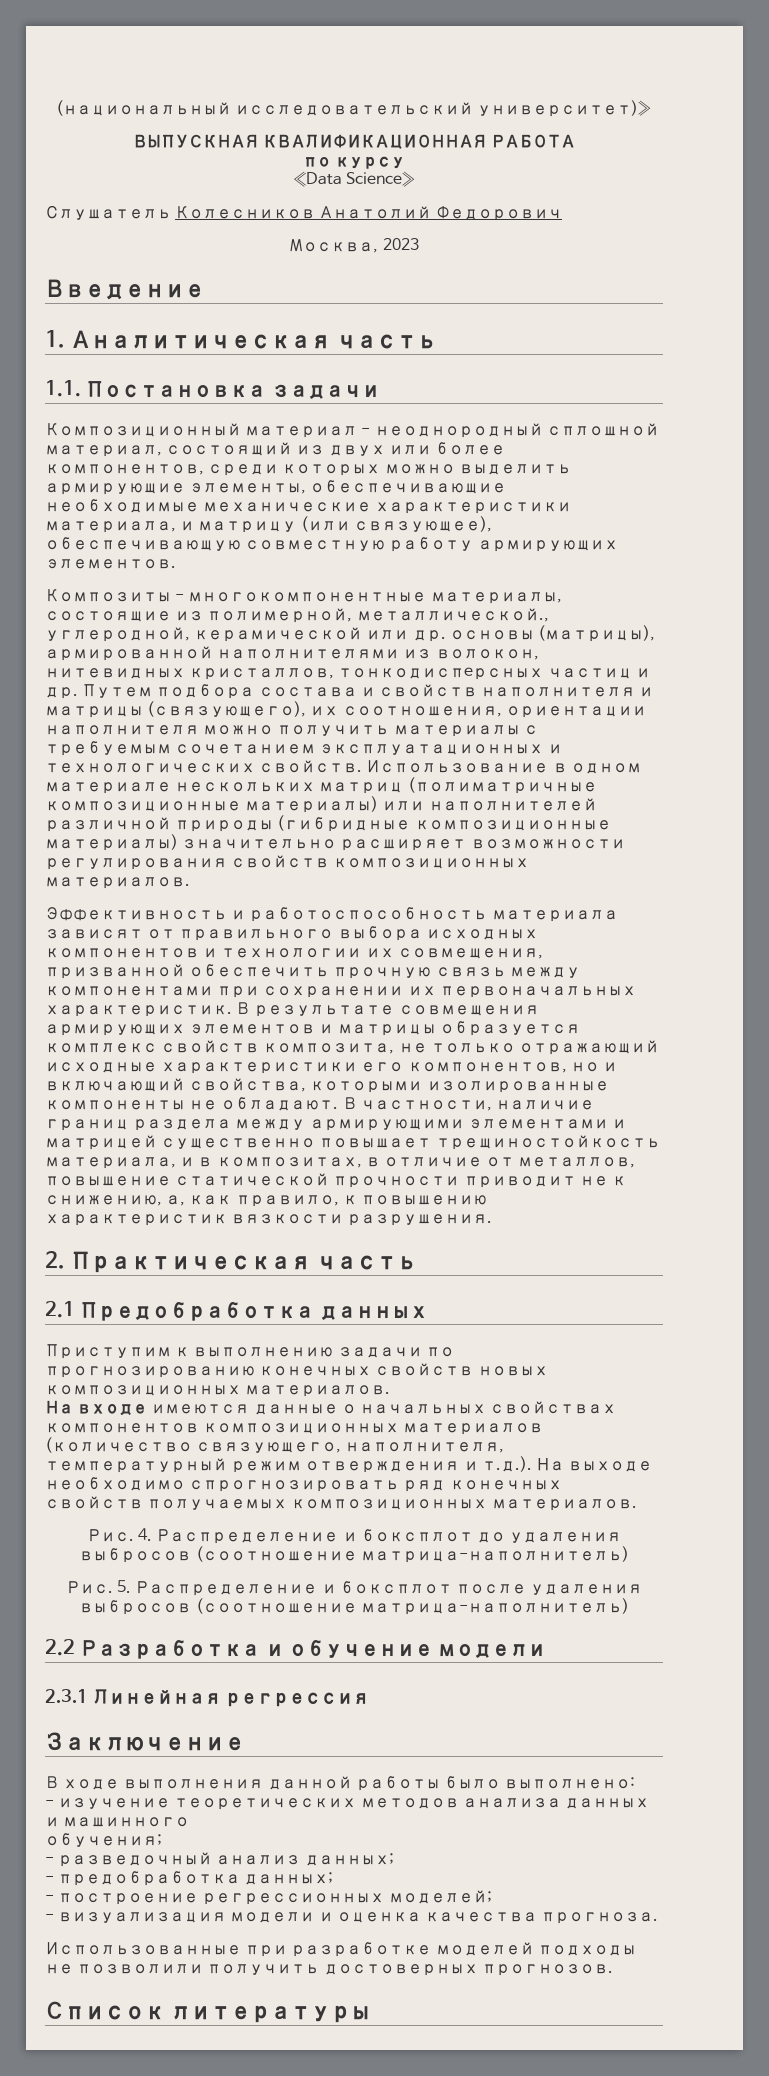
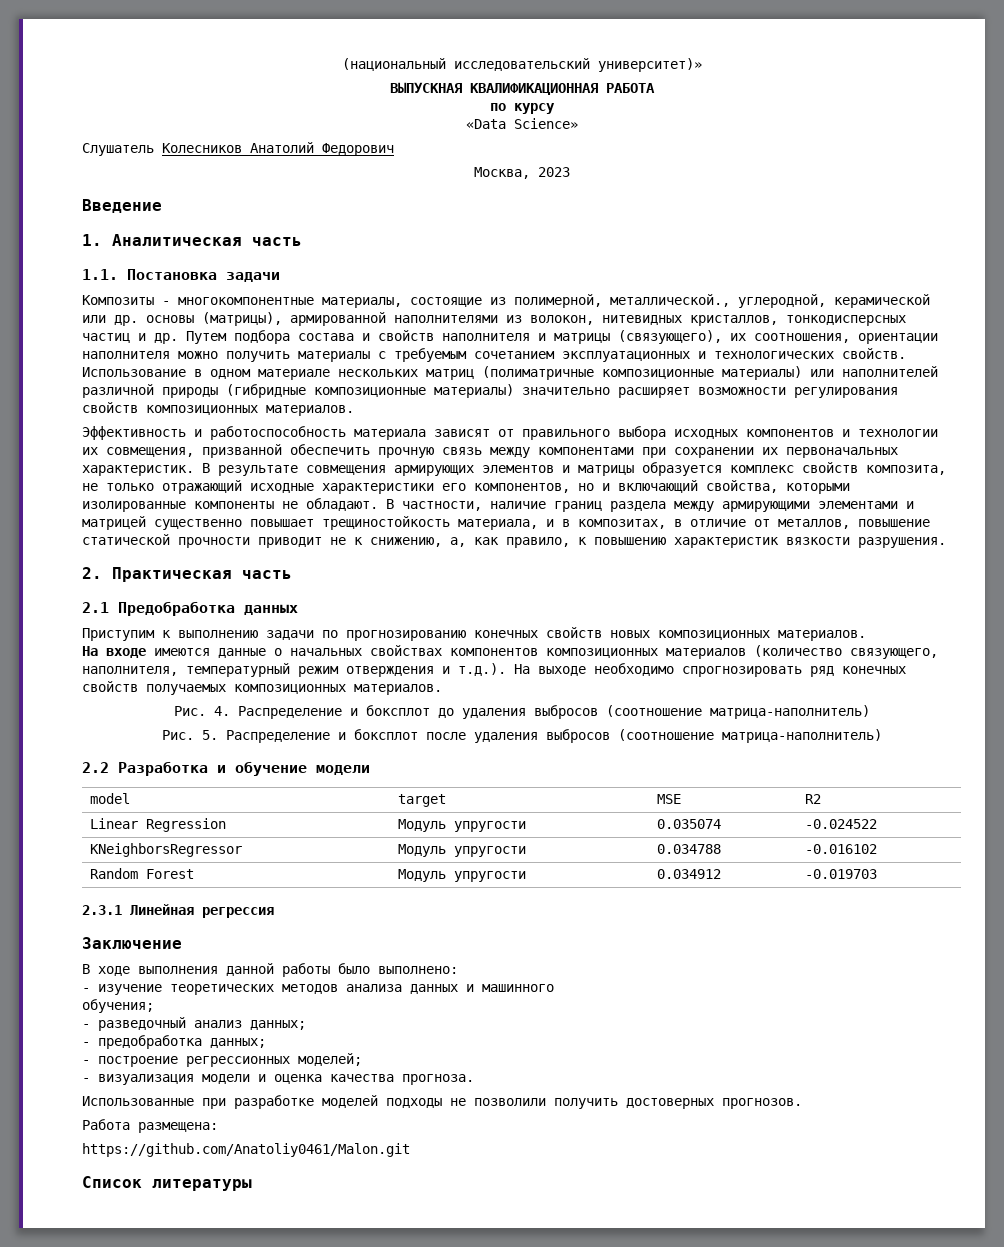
- Композиционный материал - неоднородный сплошной материал, состоящий из двух или более компонентов, среди которых можно выделить армирующие элементы, обеспечивающие необходимые механические характеристики материала, и матрицу (или связующее), обеспечивающую совместную работу армирующих элементов.
+ model | target | MSE | R2
+ Linear Regression | Модуль упругости | 0.035074 | -0.024522
+ KNeighborsRegressor | Модуль упругости | 0.034788 | -0.016102
+ Random Forest | Модуль упругости | 0.034912 | -0.019703
+ Работа размещена:
+ https://github.com/Anatoliy0461/Malon.git

